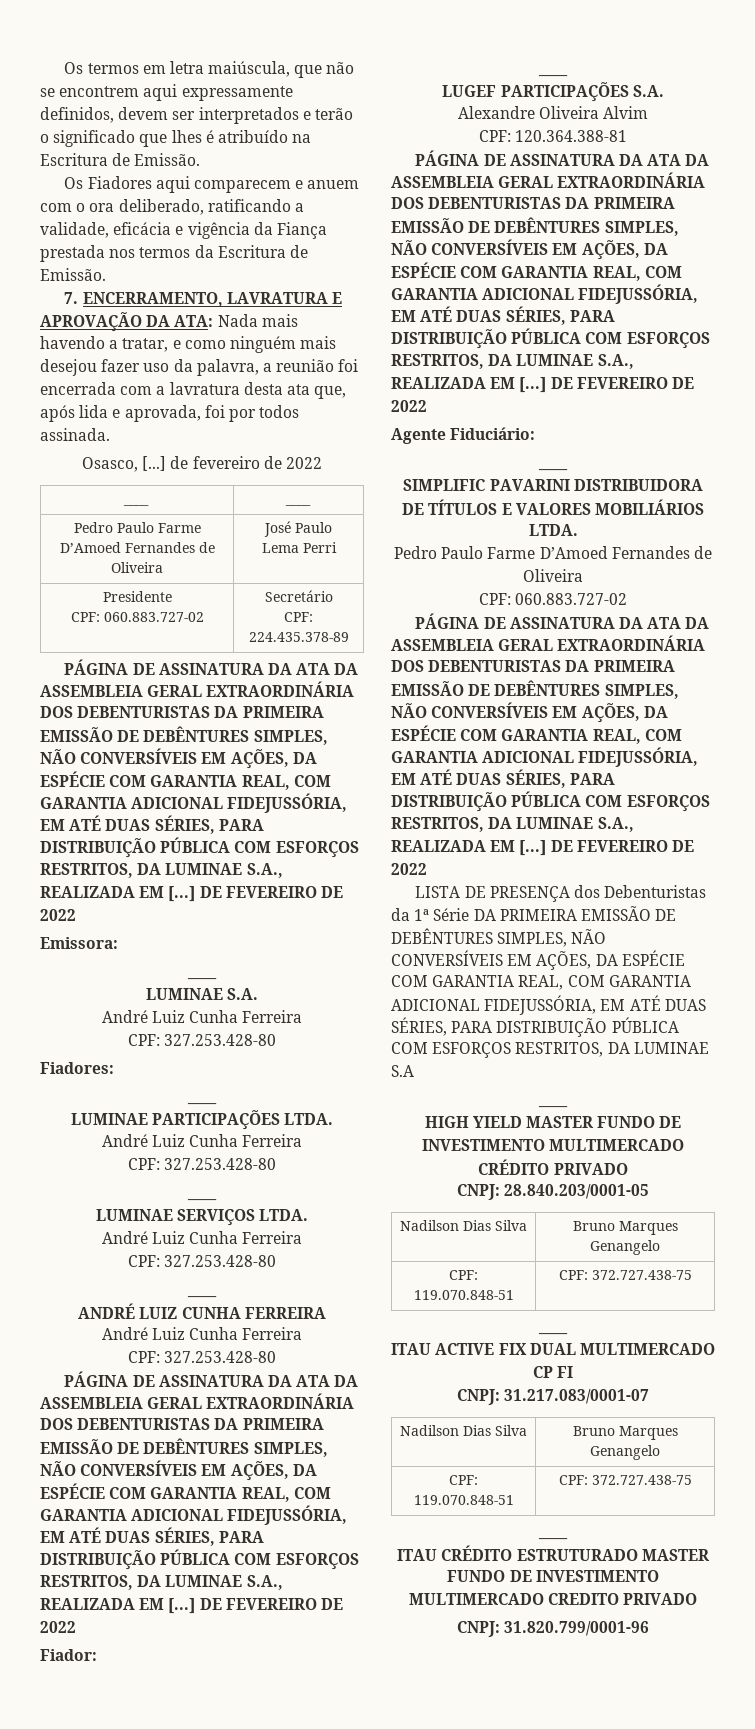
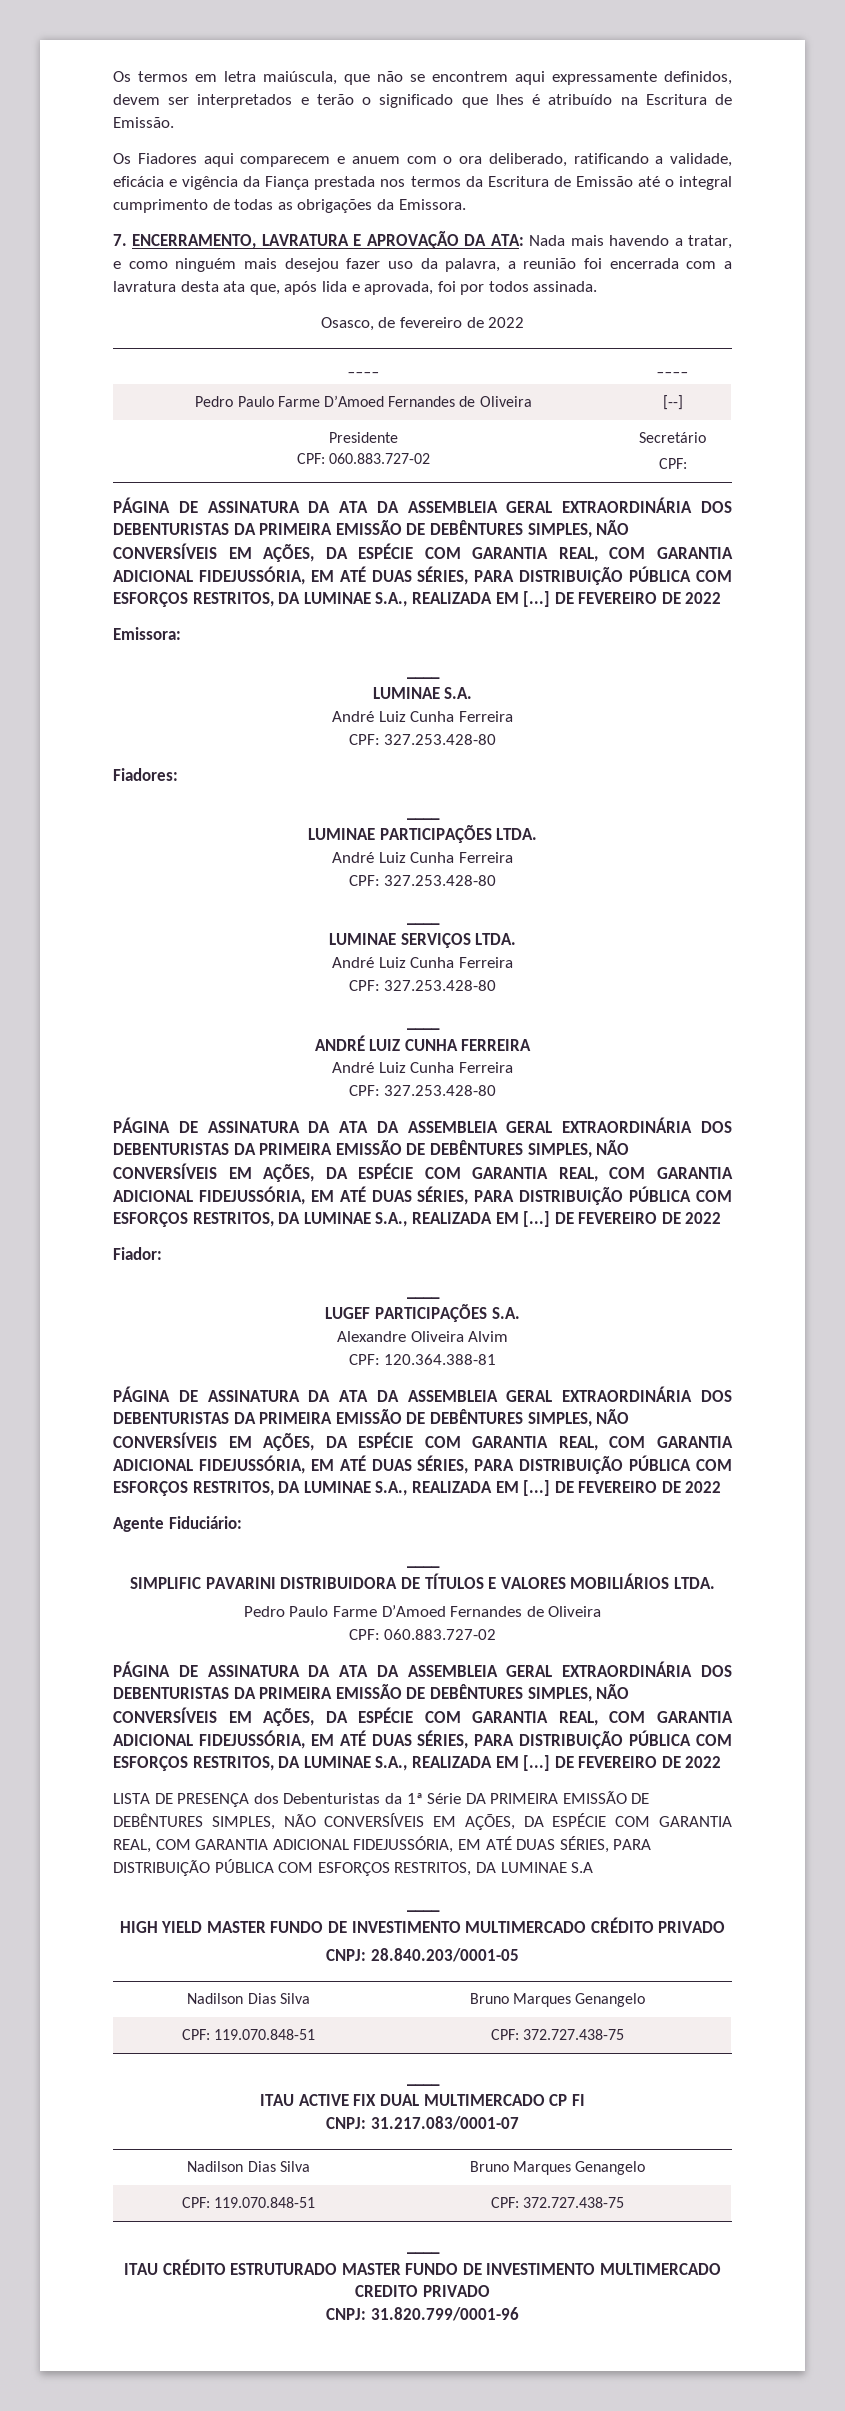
- Os Fiadores aqui comparecem e anuem com o ora deliberado, ratificando a validade, eficácia e vigência da Fiança prestada nos termos da Escritura de Emissão.
+ Os Fiadores aqui comparecem e anuem com o ora deliberado, ratificando a validade, eficácia e vigência da Fiança prestada nos termos da Escritura de Emissão até o integral cumprimento de todas as obrigações da Emissora.
- Osasco, [...] de fevereiro de 2022
+ Osasco, de fevereiro de 2022
- Pedro Paulo Farme D’Amoed Fernandes de Oliveira | José Paulo
- Lema Perri
+ Pedro Paulo Farme D’Amoed Fernandes de Oliveira | [--]
  Presidente
  CPF: 060.883.727-02 | Secretário
- CPF: 224.435.378-89
+ CPF:

